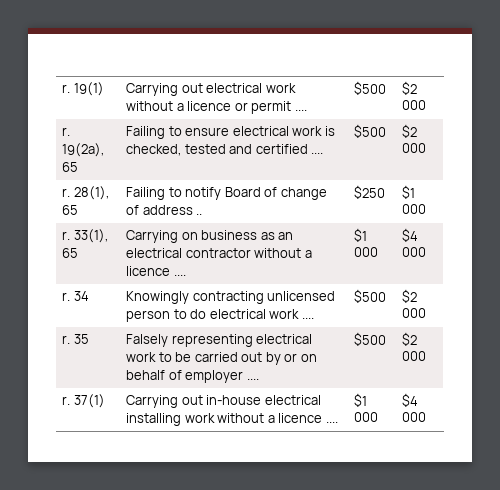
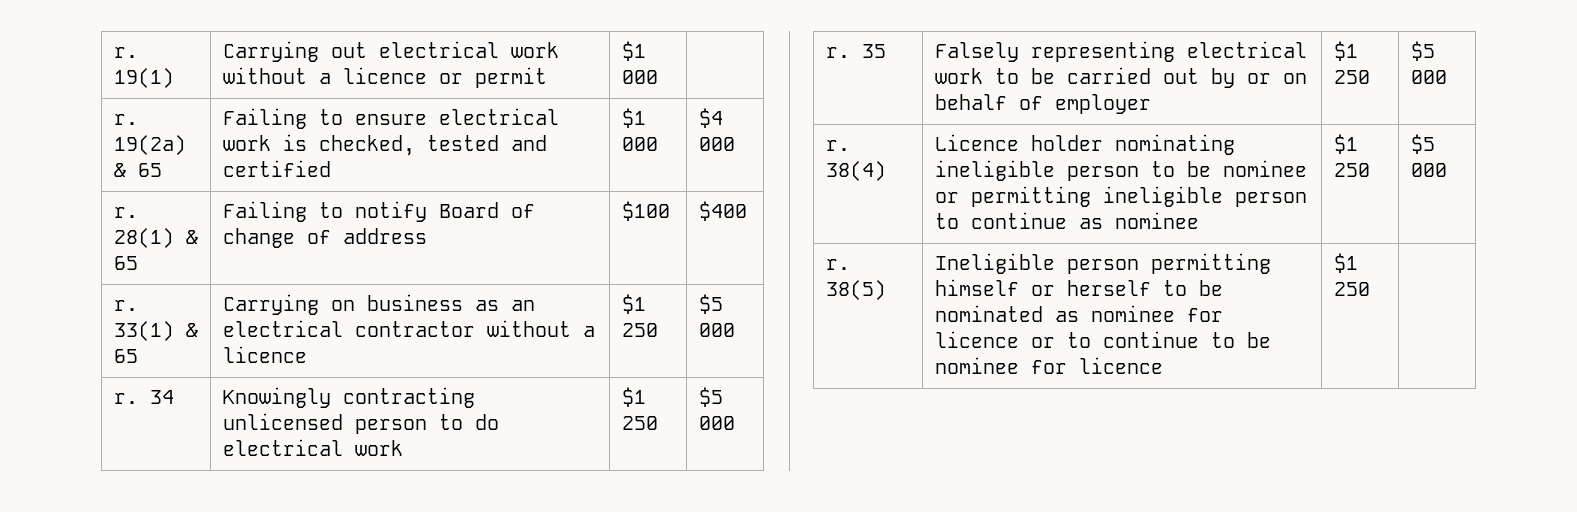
- r. 19(1) | Carrying out electrical work without a licence or permit .... | $500 | $2 000
- r. 19(2a), 65 | Failing to ensure electrical work is checked, tested and certified .... | $500 | $2 000
- r. 28(1), 65 | Failing to notify Board of change of address .. | $250 | $1 000
- r. 33(1), 65 | Carrying on business as an electrical contractor without a licence .... | $1 000 | $4 000
+ r. 19(1) | Carrying out electrical work without a licence or permit | $1 000 |
+ r. 19(2a) & 65 | Failing to ensure electrical work is checked, tested and certified | $1 000 | $4 000
+ r. 28(1) & 65 | Failing to notify Board of change of address | $100 | $400
+ r. 33(1) & 65 | Carrying on business as an electrical contractor without a licence | $1 250 | $5 000
- r. 34 | Knowingly contracting unlicensed person to do electrical work .... | $500 | $2 000
+ r. 34 | Knowingly contracting unlicensed person to do electrical work | $1 250 | $5 000
- r. 35 | Falsely representing electrical work to be carried out by or on behalf of employer .... | $500 | $2 000
- r. 37(1) | Carrying out in-house electrical installing work without a licence .... | $1 000 | $4 000
+ r. 35 | Falsely representing electrical work to be carried out by or on behalf of employer | $1 250 | $5 000
+ r. 38(4) | Licence holder nominating ineligible person to be nominee or permitting ineligible person to continue as nominee | $1 250 | $5 000
+ r. 38(5) | Ineligible person permitting himself or herself to be nominated as nominee for licence or to continue to be nominee for licence | $1 250 |

